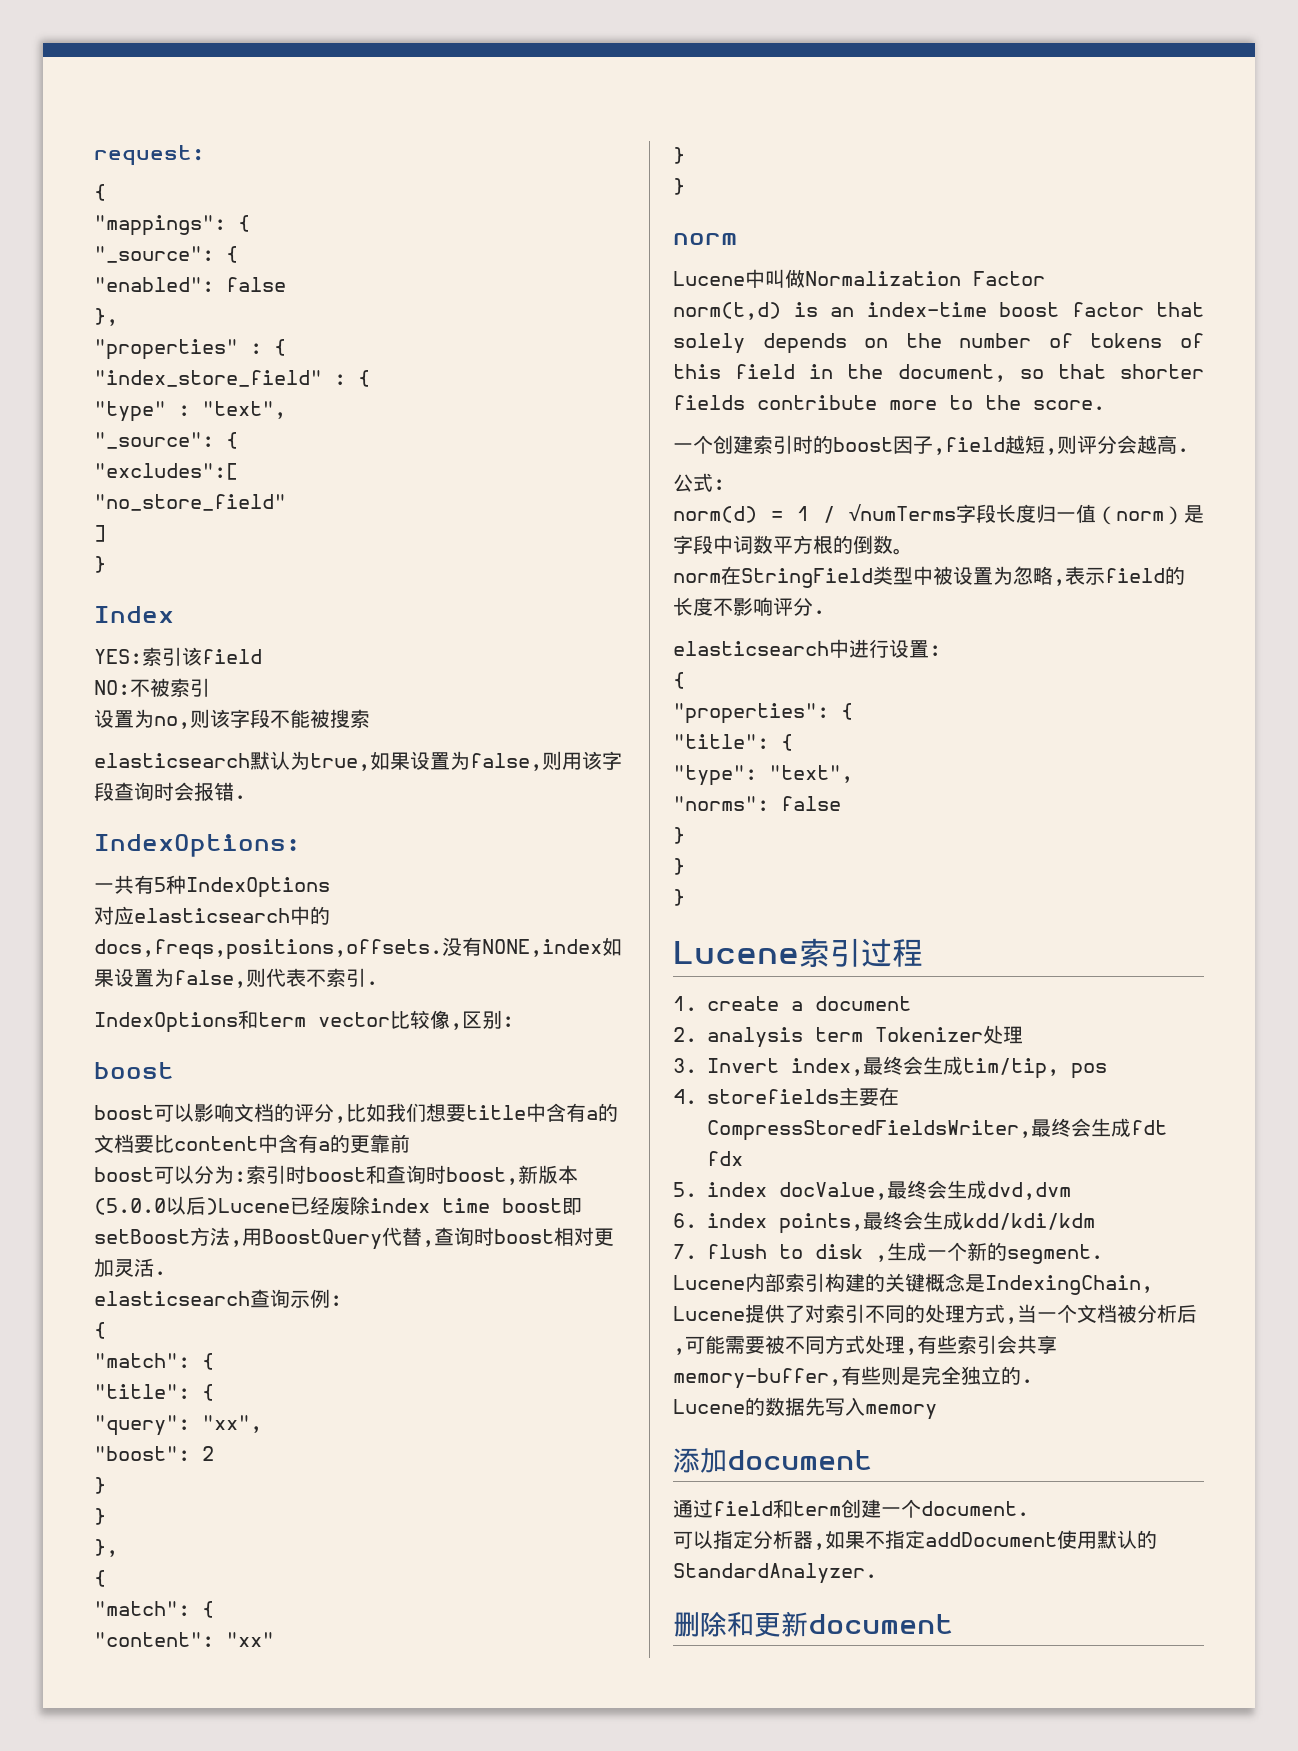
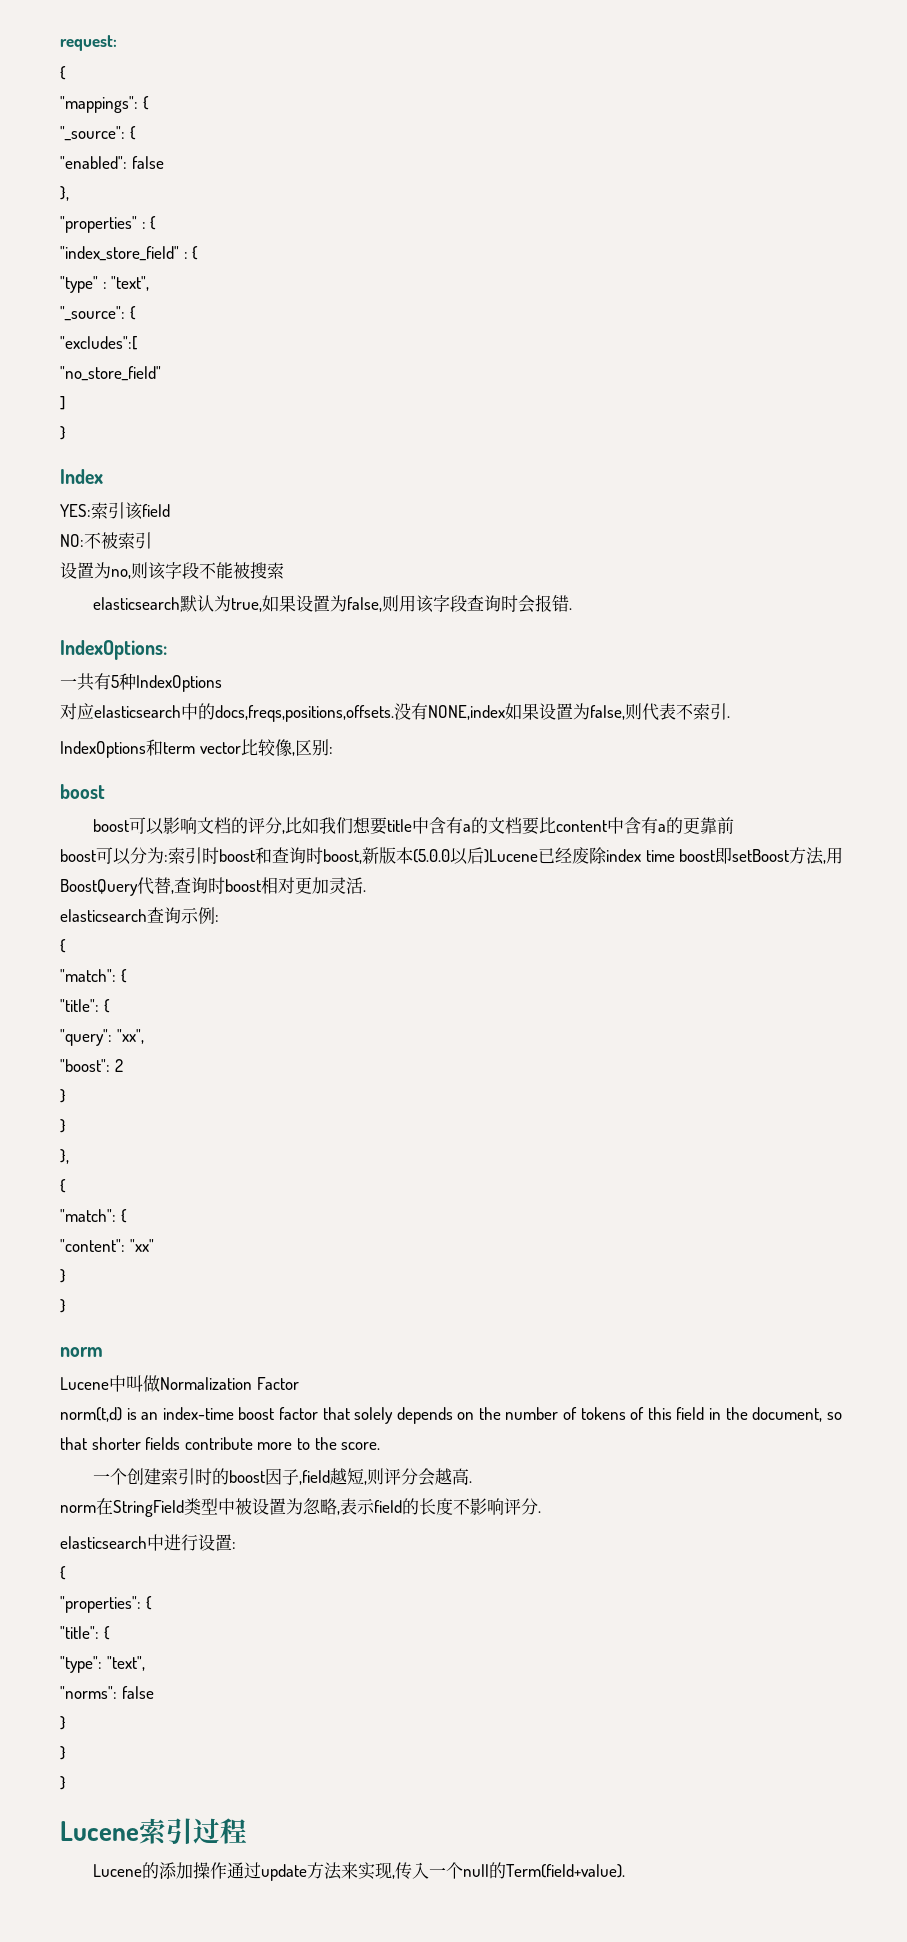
- 公式:
- norm(d) = 1 / √numTerms字段长度归一值（norm）是字段中词数平方根的倒数。
- 1. create a document
- 2. analysis term Tokenizer处理
- 3. Invert index,最终会生成tim/tip, pos
- 4. storefields主要在CompressStoredFieldsWriter,最终会生成fdt fdx
- 5. index docValue,最终会生成dvd,dvm
- 6. index points,最终会生成kdd/kdi/kdm
- 7. flush to disk ,生成一个新的segment.
- Lucene内部索引构建的关键概念是IndexingChain, Lucene提供了对索引不同的处理方式,当一个文档被分析后,可能需要被不同方式处理,有些索引会共享memory-buffer,有些则是完全独立的.
- Lucene的数据先写入memory
- 添加document
- 通过field和term创建一个document.
- 可以指定分析器,如果不指定addDocument使用默认的StandardAnalyzer.
- 删除和更新document
+ Lucene的添加操作通过update方法来实现,传入一个null的Term(field+value).

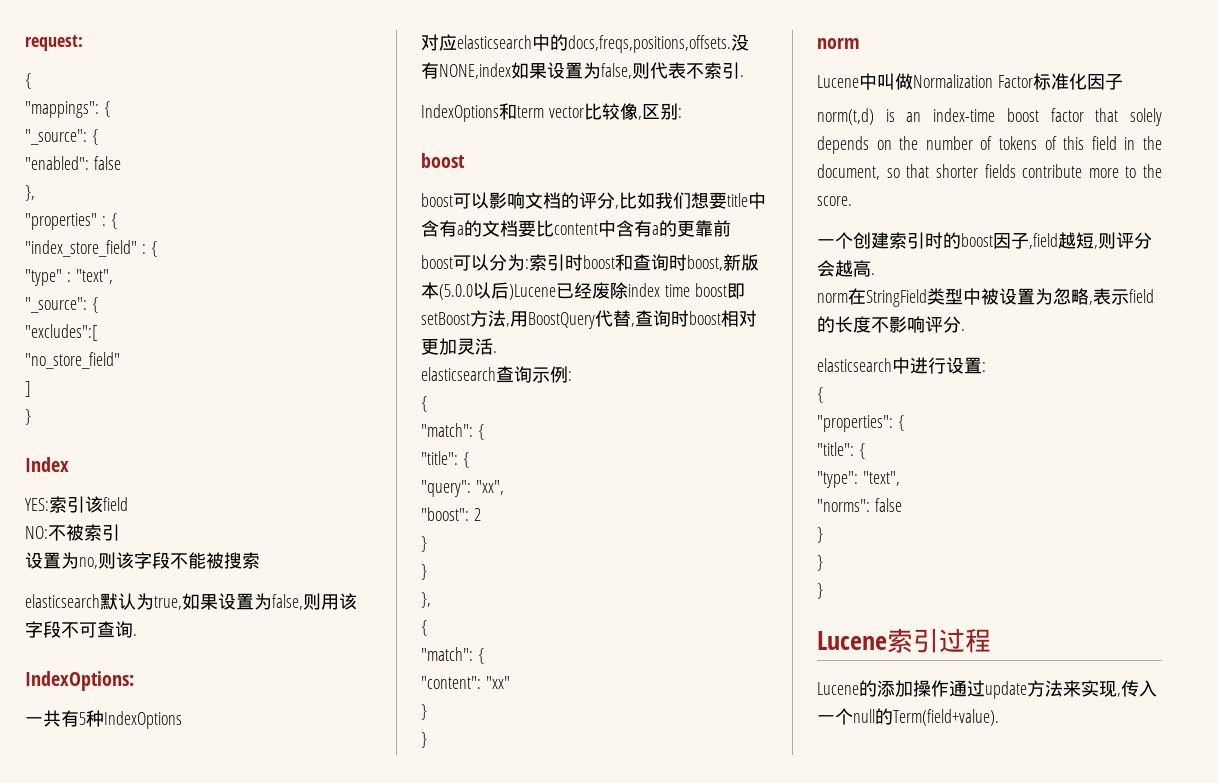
- elasticsearch默认为true,如果设置为false,则用该字段查询时会报错.
+ elasticsearch默认为true,如果设置为false,则用该字段不可查询.
- Lucene中叫做Normalization Factor
+ Lucene中叫做Normalization Factor标准化因子

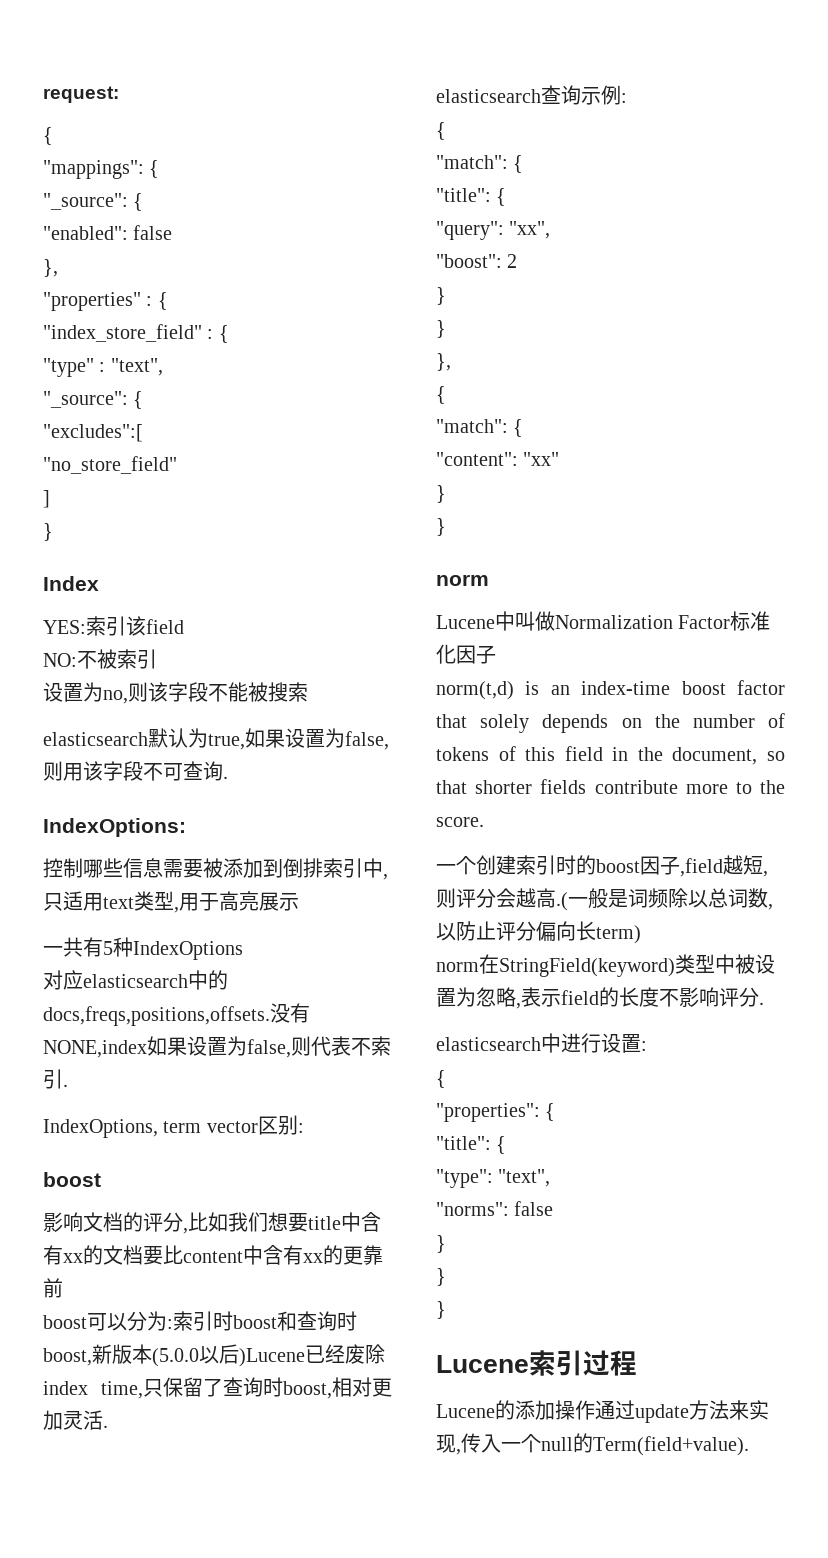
+ 控制哪些信息需要被添加到倒排索引中,只适用text类型,用于高亮展示
- IndexOptions和term vector比较像,区别:
+ IndexOptions, term vector区别:
- boost可以影响文档的评分,比如我们想要title中含有a的文档要比content中含有a的更靠前
+ 影响文档的评分,比如我们想要title中含有xx的文档要比content中含有xx的更靠前
- boost可以分为:索引时boost和查询时boost,新版本(5.0.0以后)Lucene已经废除index time boost即setBoost方法,用BoostQuery代替,查询时boost相对更加灵活.
+ boost可以分为:索引时boost和查询时boost,新版本(5.0.0以后)Lucene已经废除index time,只保留了查询时boost,相对更加灵活.
- 一个创建索引时的boost因子,field越短,则评分会越高.
+ 一个创建索引时的boost因子,field越短,则评分会越高.(一般是词频除以总词数,以防止评分偏向长term)
- norm在StringField类型中被设置为忽略,表示field的长度不影响评分.
+ norm在StringField(keyword)类型中被设置为忽略,表示field的长度不影响评分.

